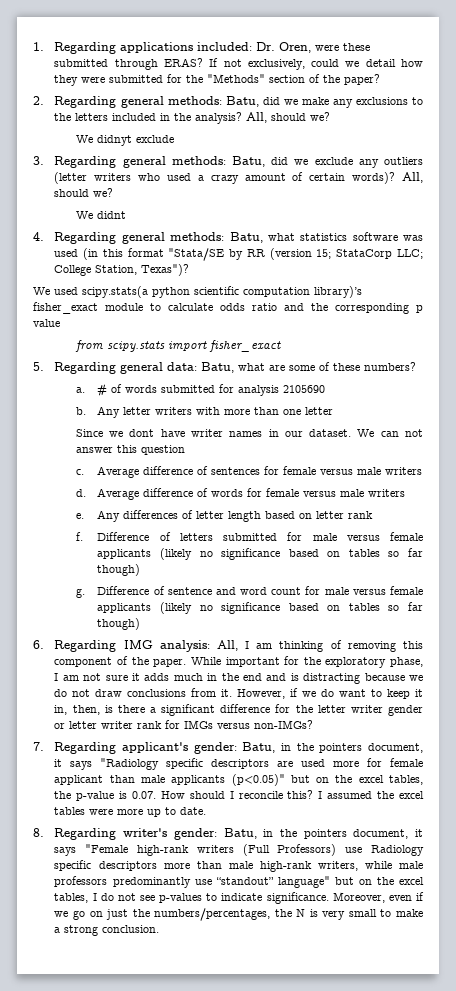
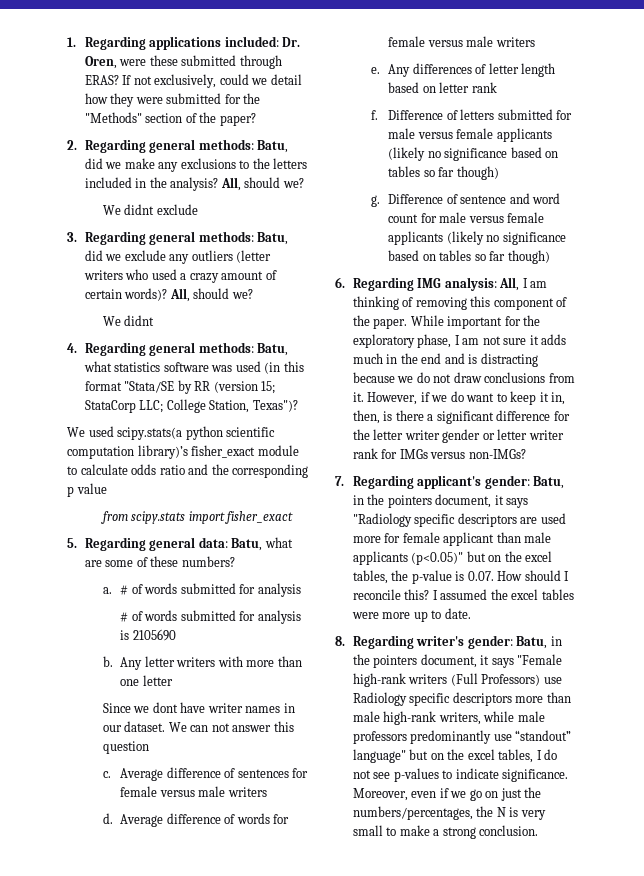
- We didnyt exclude
+ We didnt exclude
- a. # of words submitted for analysis 2105690
+ a. # of words submitted for analysis
+ # of words submitted for analysis is 2105690

